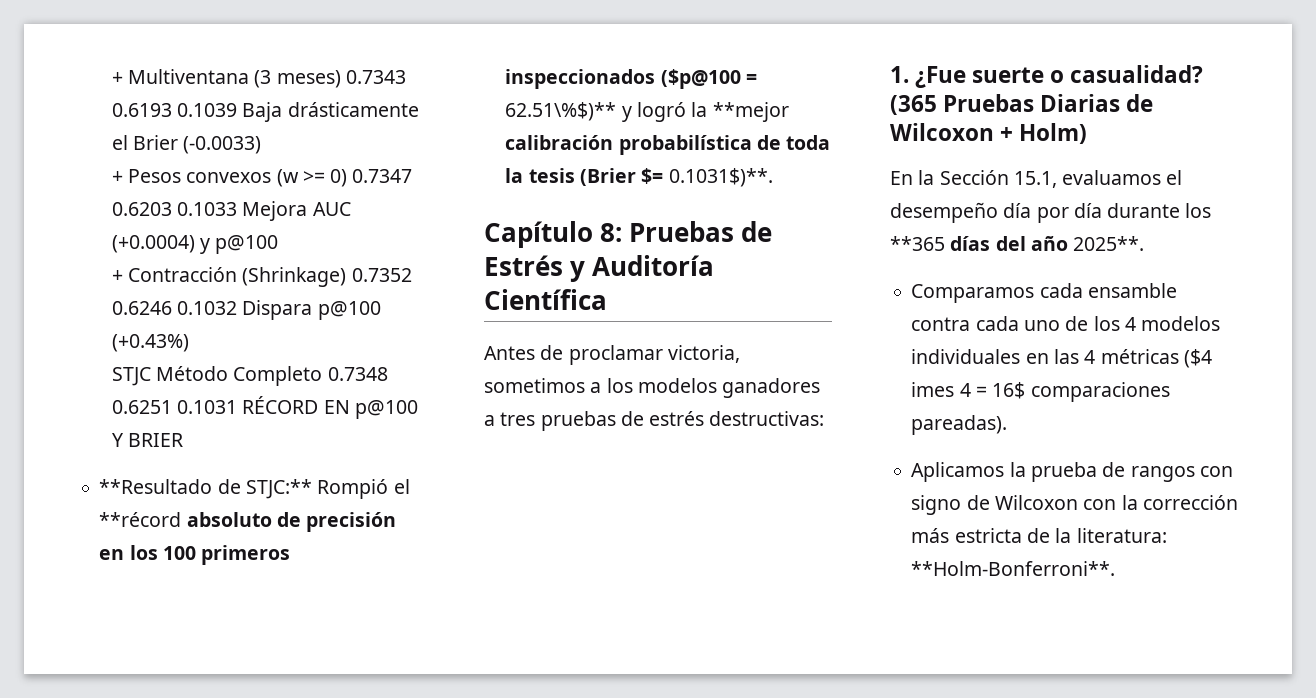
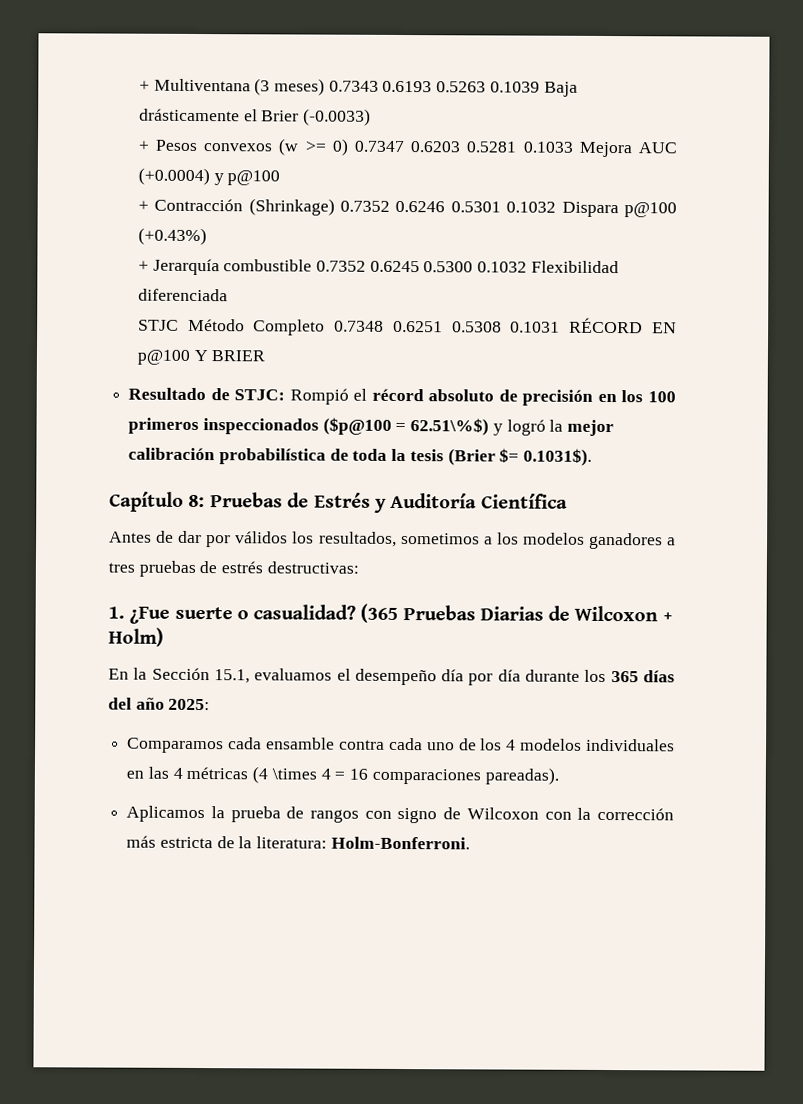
- + Multiventana (3 meses) 0.7343 0.6193 0.1039 Baja drásticamente el Brier (-0.0033)
+ + Multiventana (3 meses) 0.7343 0.6193 0.5263 0.1039 Baja drásticamente el Brier (-0.0033)
- + Pesos convexos (w >= 0) 0.7347 0.6203 0.1033 Mejora AUC (+0.0004) y p@100
+ + Pesos convexos (w >= 0) 0.7347 0.6203 0.5281 0.1033 Mejora AUC (+0.0004) y p@100
- + Contracción (Shrinkage) 0.7352 0.6246 0.1032 Dispara p@100 (+0.43%)
+ + Contracción (Shrinkage) 0.7352 0.6246 0.5301 0.1032 Dispara p@100 (+0.43%)
+ + Jerarquía combustible 0.7352 0.6245 0.5300 0.1032 Flexibilidad diferenciada
- STJC Método Completo 0.7348 0.6251 0.1031 RÉCORD EN p@100 Y BRIER
+ STJC Método Completo 0.7348 0.6251 0.5308 0.1031 RÉCORD EN p@100 Y BRIER
- **Resultado de STJC:** Rompió el **récord absoluto de precisión en los 100 primeros inspeccionados ($p@100 = 62.51\%$)** y logró la **mejor calibración probabilística de toda la tesis (Brier $= 0.1031$)**.
+ Resultado de STJC: Rompió el récord absoluto de precisión en los 100 primeros inspeccionados ($p@100 = 62.51\%$) y logró la mejor calibración probabilística de toda la tesis (Brier $= 0.1031$).
- Antes de proclamar victoria, sometimos a los modelos ganadores a tres pruebas de estrés destructivas:
+ Antes de dar por válidos los resultados, sometimos a los modelos ganadores a tres pruebas de estrés destructivas:
- En la Sección 15.1, evaluamos el desempeño día por día durante los **365 días del año 2025**.
+ En la Sección 15.1, evaluamos el desempeño día por día durante los 365 días del año 2025:
- Comparamos cada ensamble contra cada uno de los 4 modelos individuales en las 4 métricas ($4 imes 4 = 16$ comparaciones pareadas).
+ Comparamos cada ensamble contra cada uno de los 4 modelos individuales en las 4 métricas (4 \times 4 = 16 comparaciones pareadas).
- Aplicamos la prueba de rangos con signo de Wilcoxon con la corrección más estricta de la literatura: **Holm-Bonferroni**.
+ Aplicamos la prueba de rangos con signo de Wilcoxon con la corrección más estricta de la literatura: Holm-Bonferroni.

